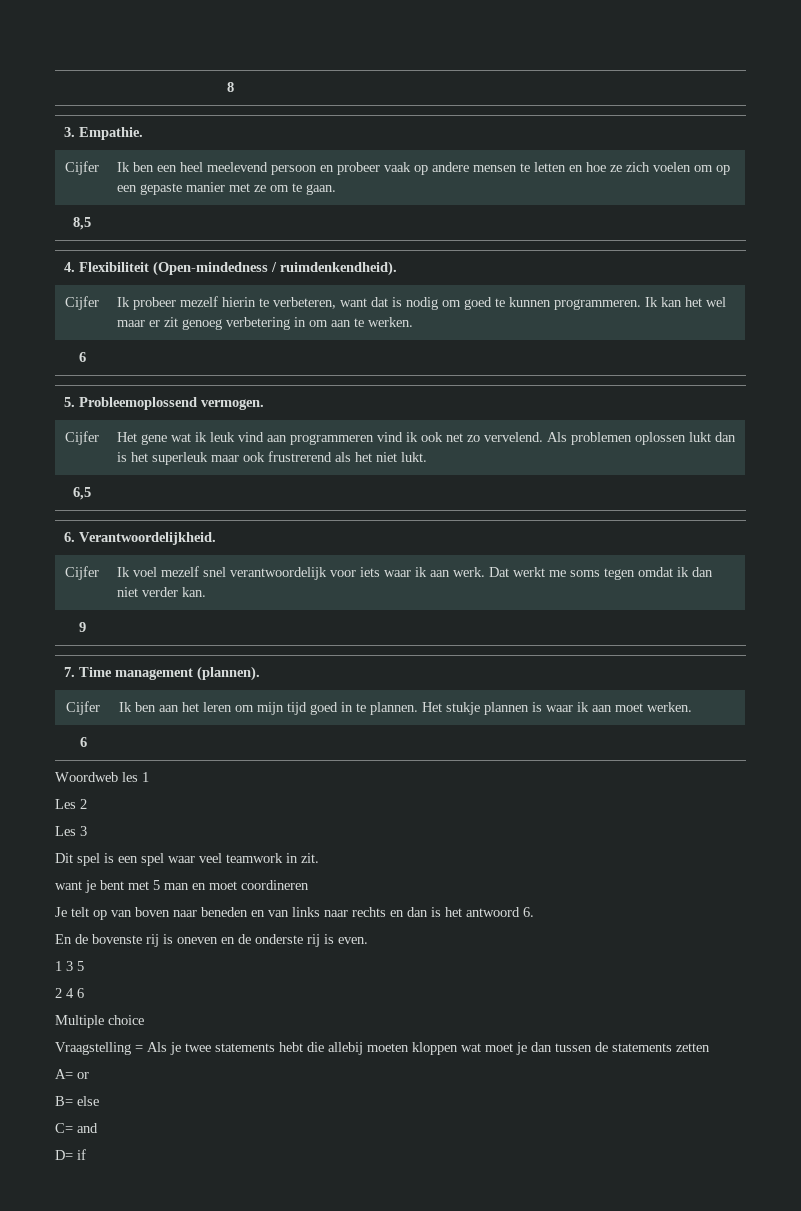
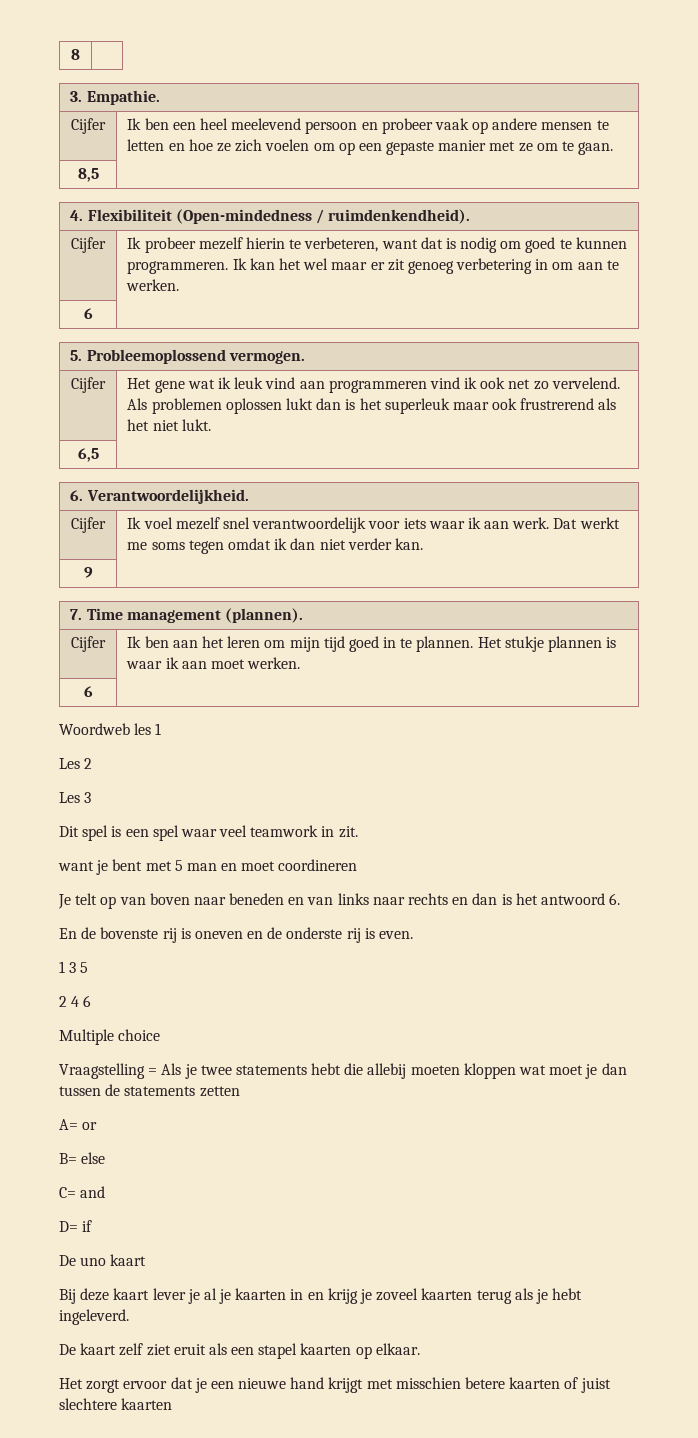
+ De uno kaart
+ Bij deze kaart lever je al je kaarten in en krijg je zoveel kaarten terug als je hebt ingeleverd.
+ De kaart zelf ziet eruit als een stapel kaarten op elkaar.
+ Het zorgt ervoor dat je een nieuwe hand krijgt met misschien betere kaarten of juist slechtere kaarten

